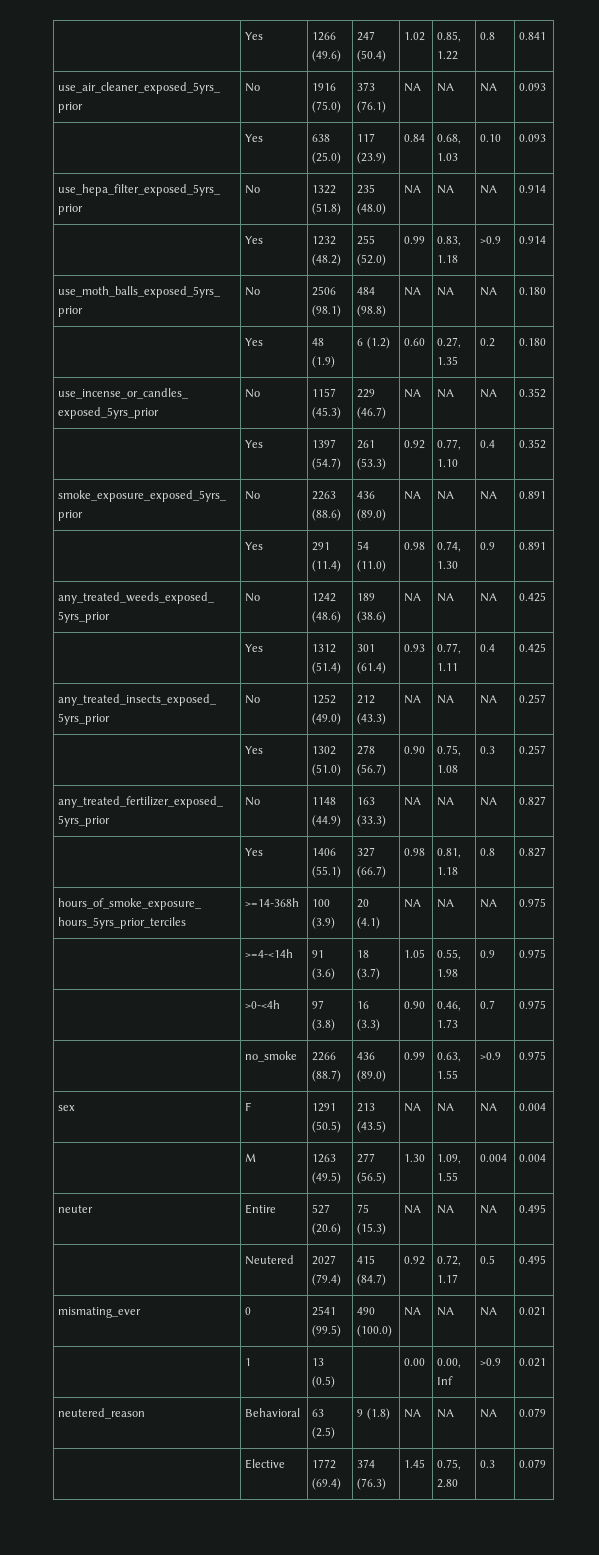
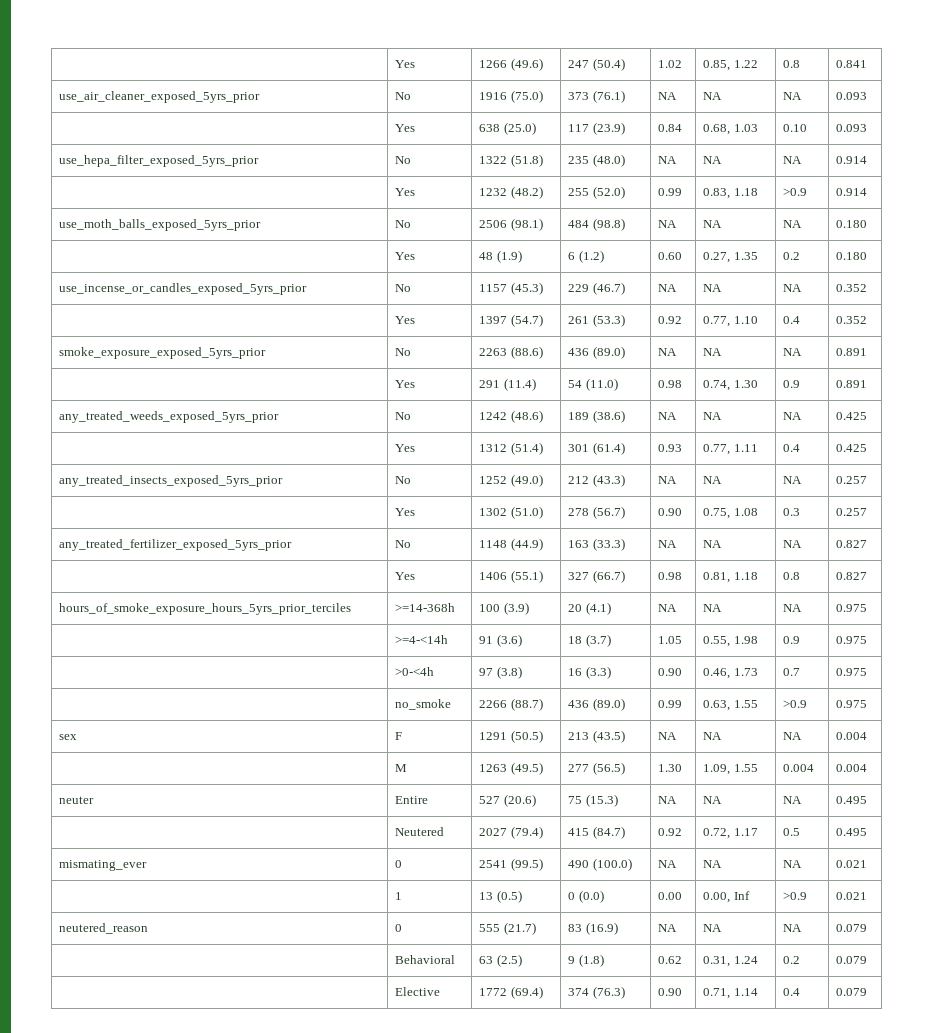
- | 1 | 13 (0.5) | | 0.00 | 0.00, Inf | >0.9 | 0.021
+ | 1 | 13 (0.5) | 0 (0.0) | 0.00 | 0.00, Inf | >0.9 | 0.021
- neutered_reason | Behavioral | 63 (2.5) | 9 (1.8) | NA | NA | NA | 0.079
+ neutered_reason | 0 | 555 (21.7) | 83 (16.9) | NA | NA | NA | 0.079
+ | Behavioral | 63 (2.5) | 9 (1.8) | 0.62 | 0.31, 1.24 | 0.2 | 0.079
- | Elective | 1772 (69.4) | 374 (76.3) | 1.45 | 0.75, 2.80 | 0.3 | 0.079
+ | Elective | 1772 (69.4) | 374 (76.3) | 0.90 | 0.71, 1.14 | 0.4 | 0.079

